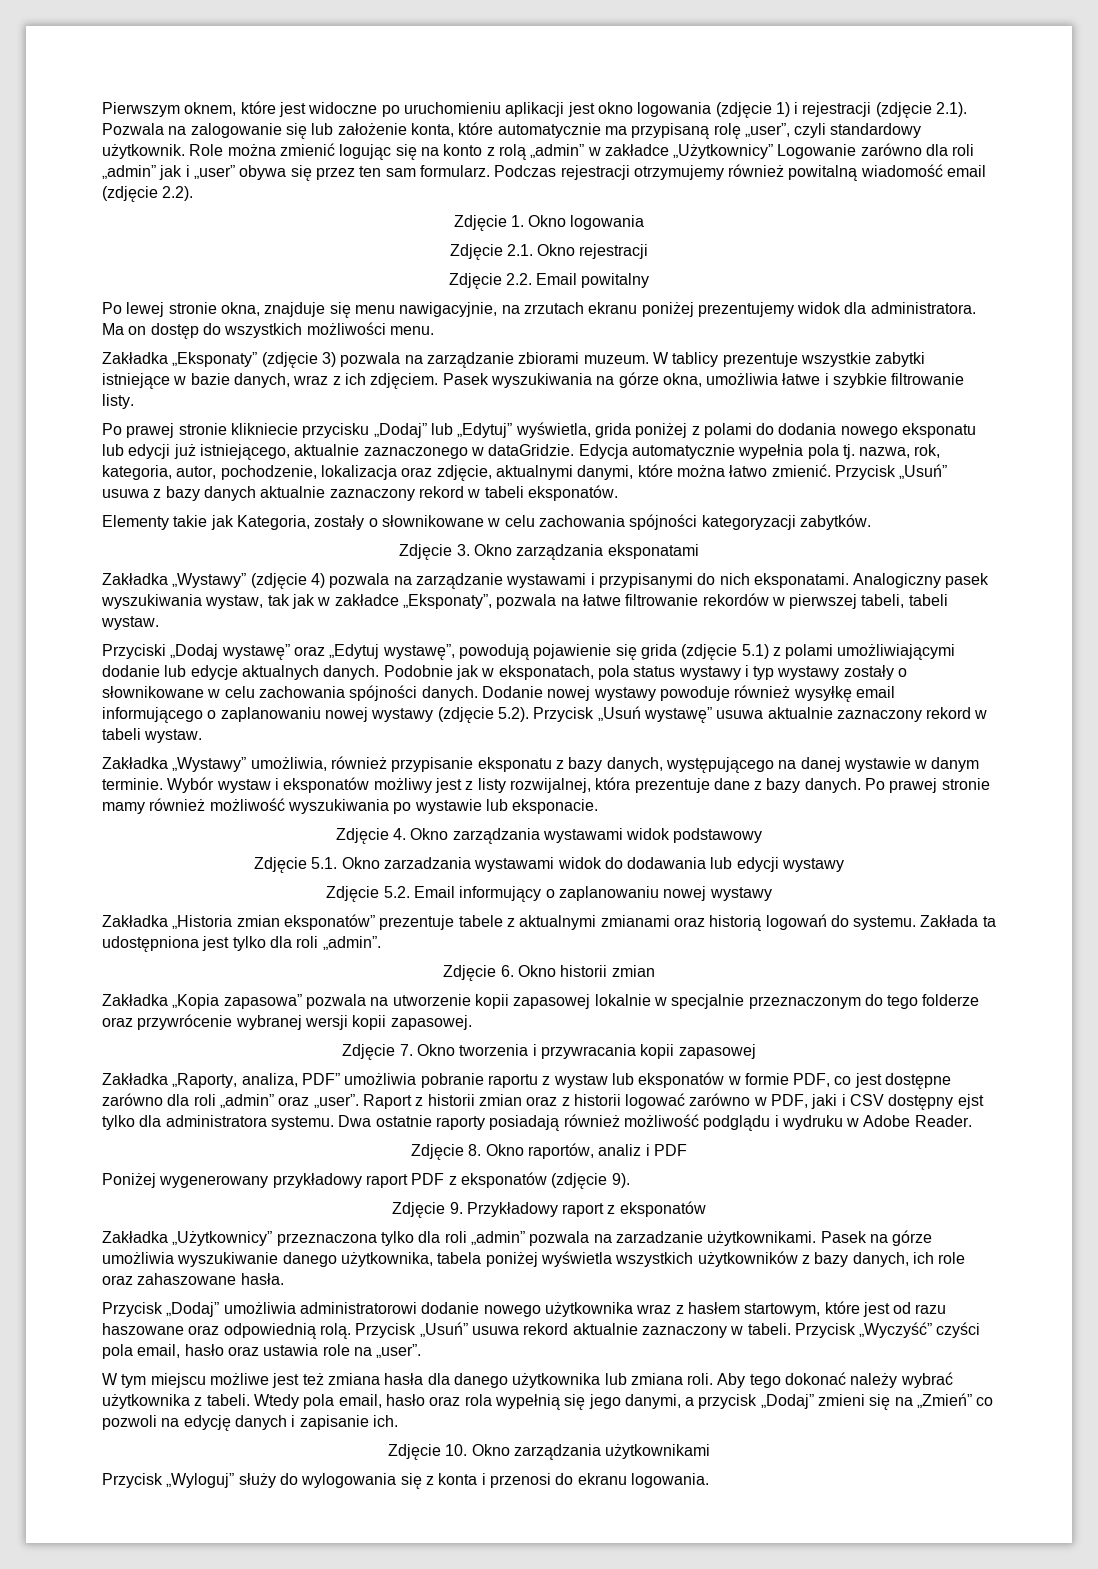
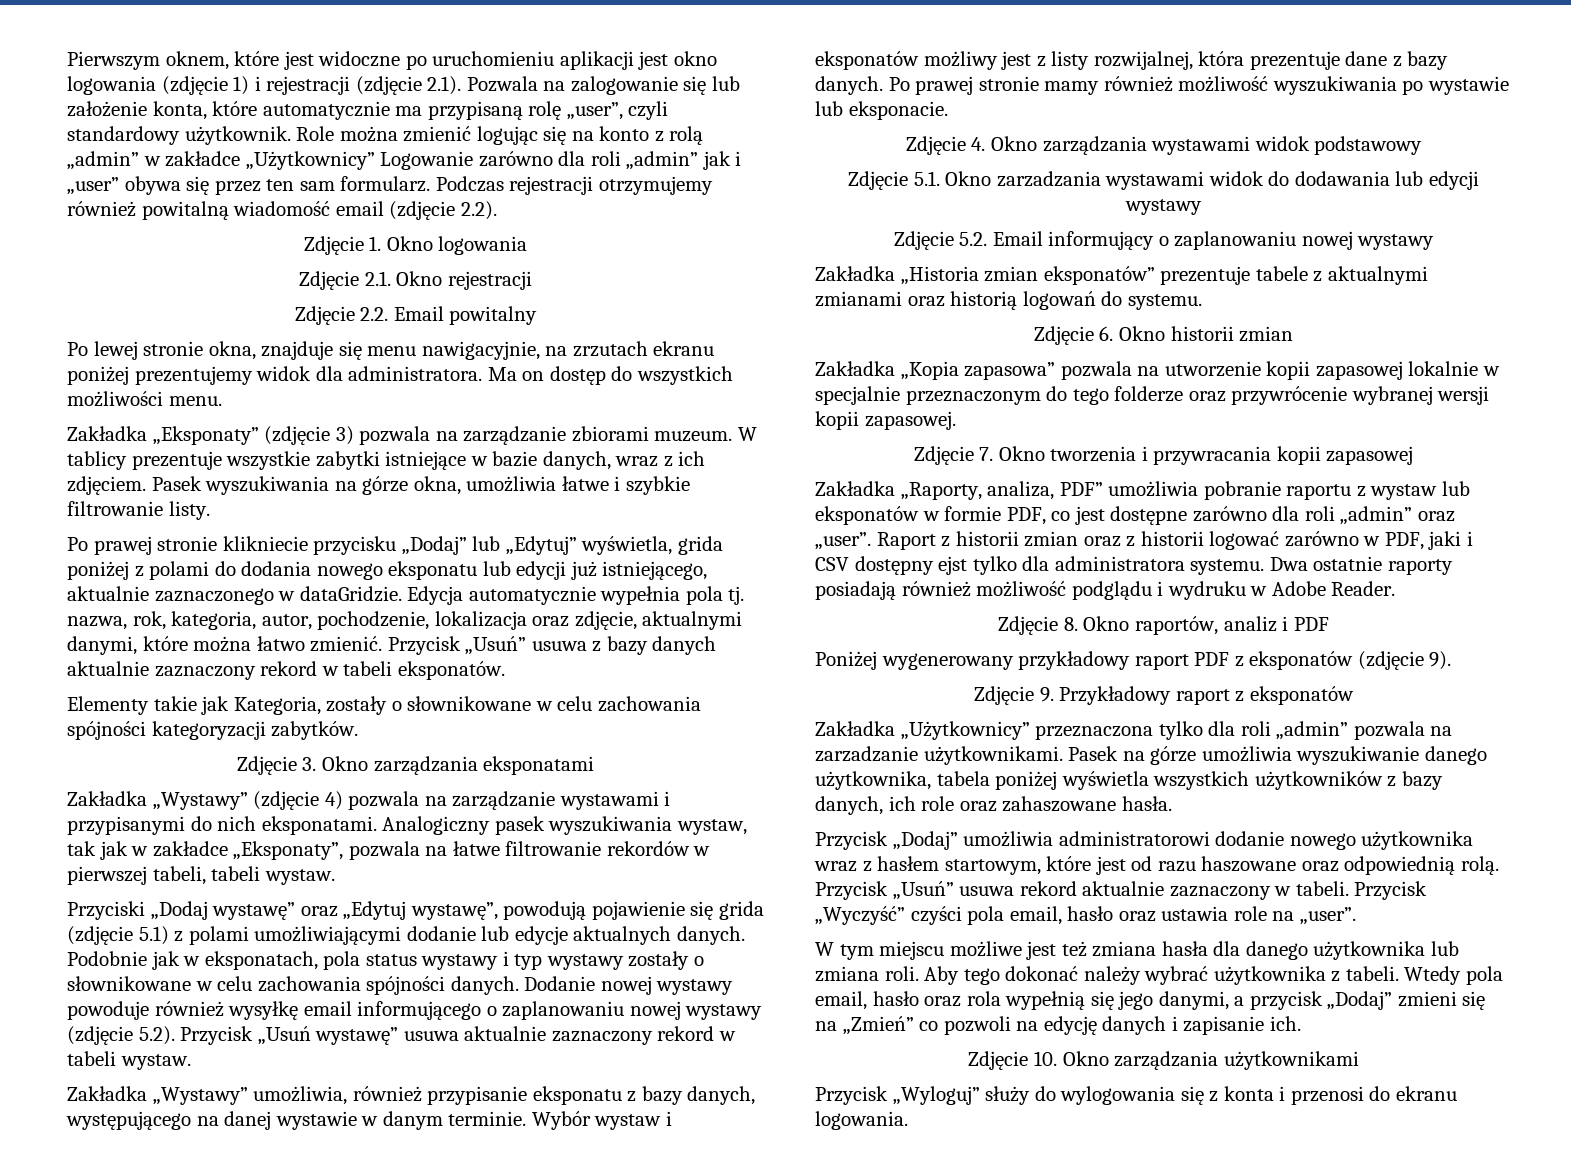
- Zakłada ta udostępniona jest tylko dla roli „admin”.

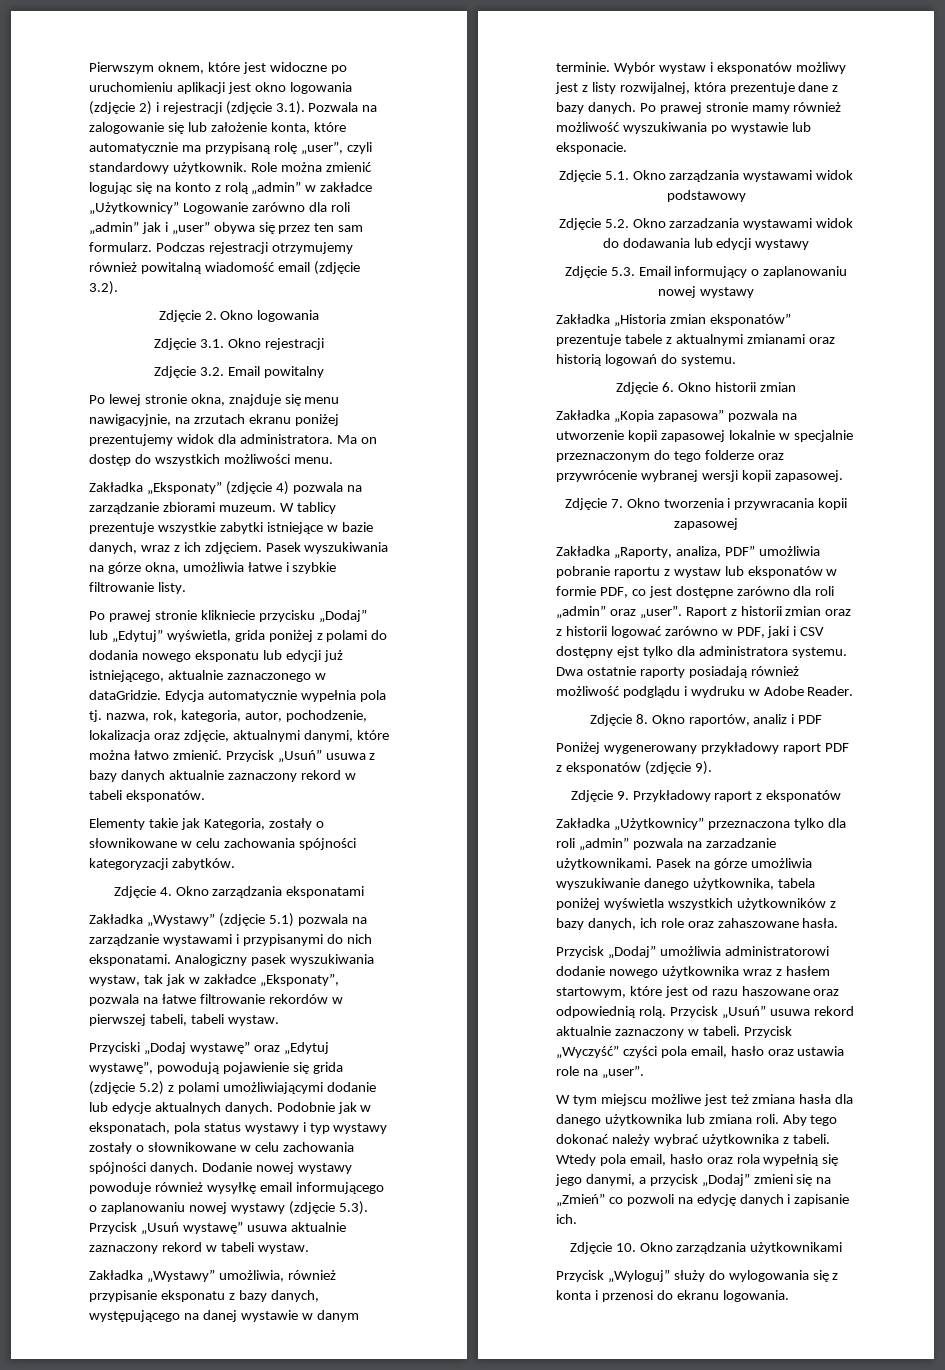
- Pierwszym oknem, które jest widoczne po uruchomieniu aplikacji jest okno logowania (zdjęcie 1) i rejestracji (zdjęcie 2.1). Pozwala na zalogowanie się lub założenie konta, które automatycznie ma przypisaną rolę „user”, czyli standardowy użytkownik.
+ Pierwszym oknem, które jest widoczne po uruchomieniu aplikacji jest okno logowania (zdjęcie 2) i rejestracji (zdjęcie 3.1). Pozwala na zalogowanie się lub założenie konta, które automatycznie ma przypisaną rolę „user”, czyli standardowy użytkownik.
- Podczas rejestracji otrzymujemy również powitalną wiadomość email (zdjęcie 2.2).
- Zdjęcie 1. Okno logowania
+ Podczas rejestracji otrzymujemy również powitalną wiadomość email (zdjęcie 3.2).
+ Zdjęcie 2. Okno logowania
- Zdjęcie 2.1. Okno rejestracji
+ Zdjęcie 3.1. Okno rejestracji
- Zdjęcie 2.2. Email powitalny
+ Zdjęcie 3.2. Email powitalny
- Zakładka „Eksponaty” (zdjęcie 3) pozwala na zarządzanie zbiorami muzeum.
+ Zakładka „Eksponaty” (zdjęcie 4) pozwala na zarządzanie zbiorami muzeum.
- Zdjęcie 3. Okno zarządzania eksponatami
+ Zdjęcie 4. Okno zarządzania eksponatami
- Zakładka „Wystawy” (zdjęcie 4) pozwala na zarządzanie wystawami i przypisanymi do nich eksponatami.
+ Zakładka „Wystawy” (zdjęcie 5.1) pozwala na zarządzanie wystawami i przypisanymi do nich eksponatami.
- Przyciski „Dodaj wystawę” oraz „Edytuj wystawę”, powodują pojawienie się grida (zdjęcie 5.1) z polami umożliwiającymi dodanie lub edycje aktualnych danych.
+ Przyciski „Dodaj wystawę” oraz „Edytuj wystawę”, powodują pojawienie się grida (zdjęcie 5.2) z polami umożliwiającymi dodanie lub edycje aktualnych danych.
- Dodanie nowej wystawy powoduje również wysyłkę email informującego o zaplanowaniu nowej wystawy (zdjęcie 5.2). Przycisk „Usuń wystawę” usuwa aktualnie zaznaczony rekord w tabeli wystaw.
+ Dodanie nowej wystawy powoduje również wysyłkę email informującego o zaplanowaniu nowej wystawy (zdjęcie 5.3). Przycisk „Usuń wystawę” usuwa aktualnie zaznaczony rekord w tabeli wystaw.
- Zdjęcie 4. Okno zarządzania wystawami widok podstawowy
+ Zdjęcie 5.1. Okno zarządzania wystawami widok podstawowy
- Zdjęcie 5.1. Okno zarzadzania wystawami widok do dodawania lub edycji wystawy
+ Zdjęcie 5.2. Okno zarzadzania wystawami widok do dodawania lub edycji wystawy
- Zdjęcie 5.2. Email informujący o zaplanowaniu nowej wystawy
+ Zdjęcie 5.3. Email informujący o zaplanowaniu nowej wystawy

